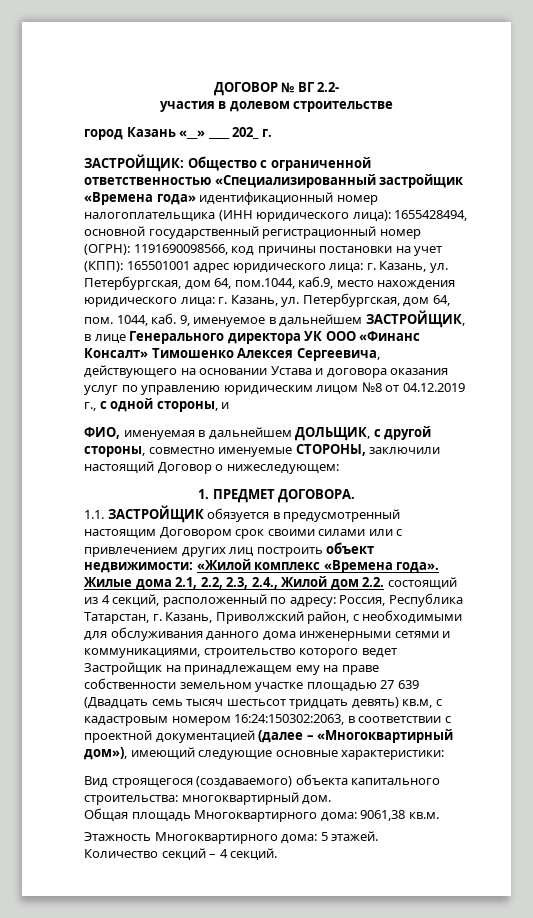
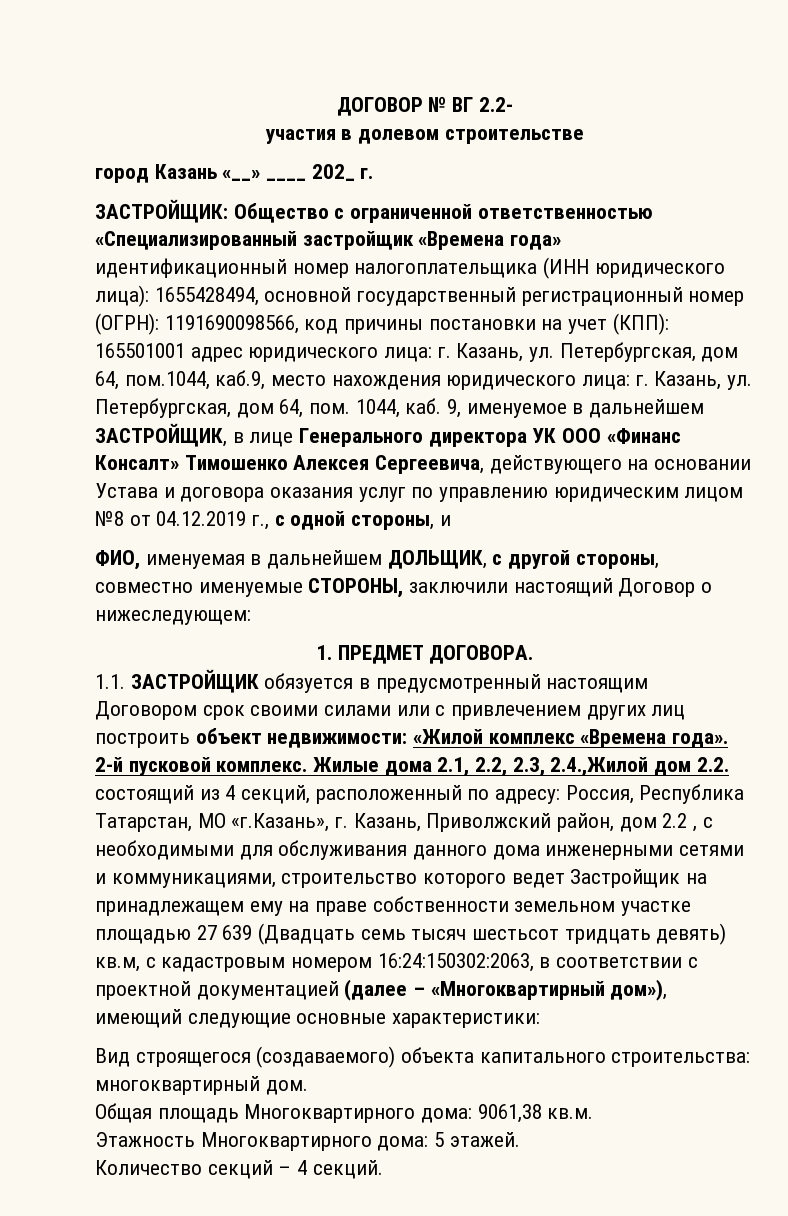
+ 2-й пусковой комплекс.
- Жилые дома 2.1, 2.2, 2.3, 2.4., Жилой дом 2.2. состоящий из 4 секций, расположенный по адресу:
+ Жилые дома 2.1, 2.2, 2.3, 2.4.,Жилой дом 2.2. состоящий из 4 секций, расположенный по адресу:
- Россия, Республика Татарстан, г. Казань, Приволжский район, с необходимыми для обслуживания данного дома инженерными сетями и коммуникациями, строительство которого ведет Застройщик на принадлежащем ему на праве собственности земельном участке площадью 27 639 (Двадцать семь тысяч шестьсот тридцать девять) кв.м, с кадастровым номером 16:24:150302:2063, в соответствии с проектной документацией (далее – «Многоквартирный дом»), имеющий следующие основные характеристики:
+ Россия, Республика Татарстан, МО «г.Казань», г. Казань, Приволжский район, дом 2.2 , с необходимыми для обслуживания данного дома инженерными сетями и коммуникациями, строительство которого ведет Застройщик на принадлежащем ему на праве собственности земельном участке площадью 27 639 (Двадцать семь тысяч шестьсот тридцать девять) кв.м, с кадастровым номером 16:24:150302:2063, в соответствии с проектной документацией (далее – «Многоквартирный дом»), имеющий следующие основные характеристики:

